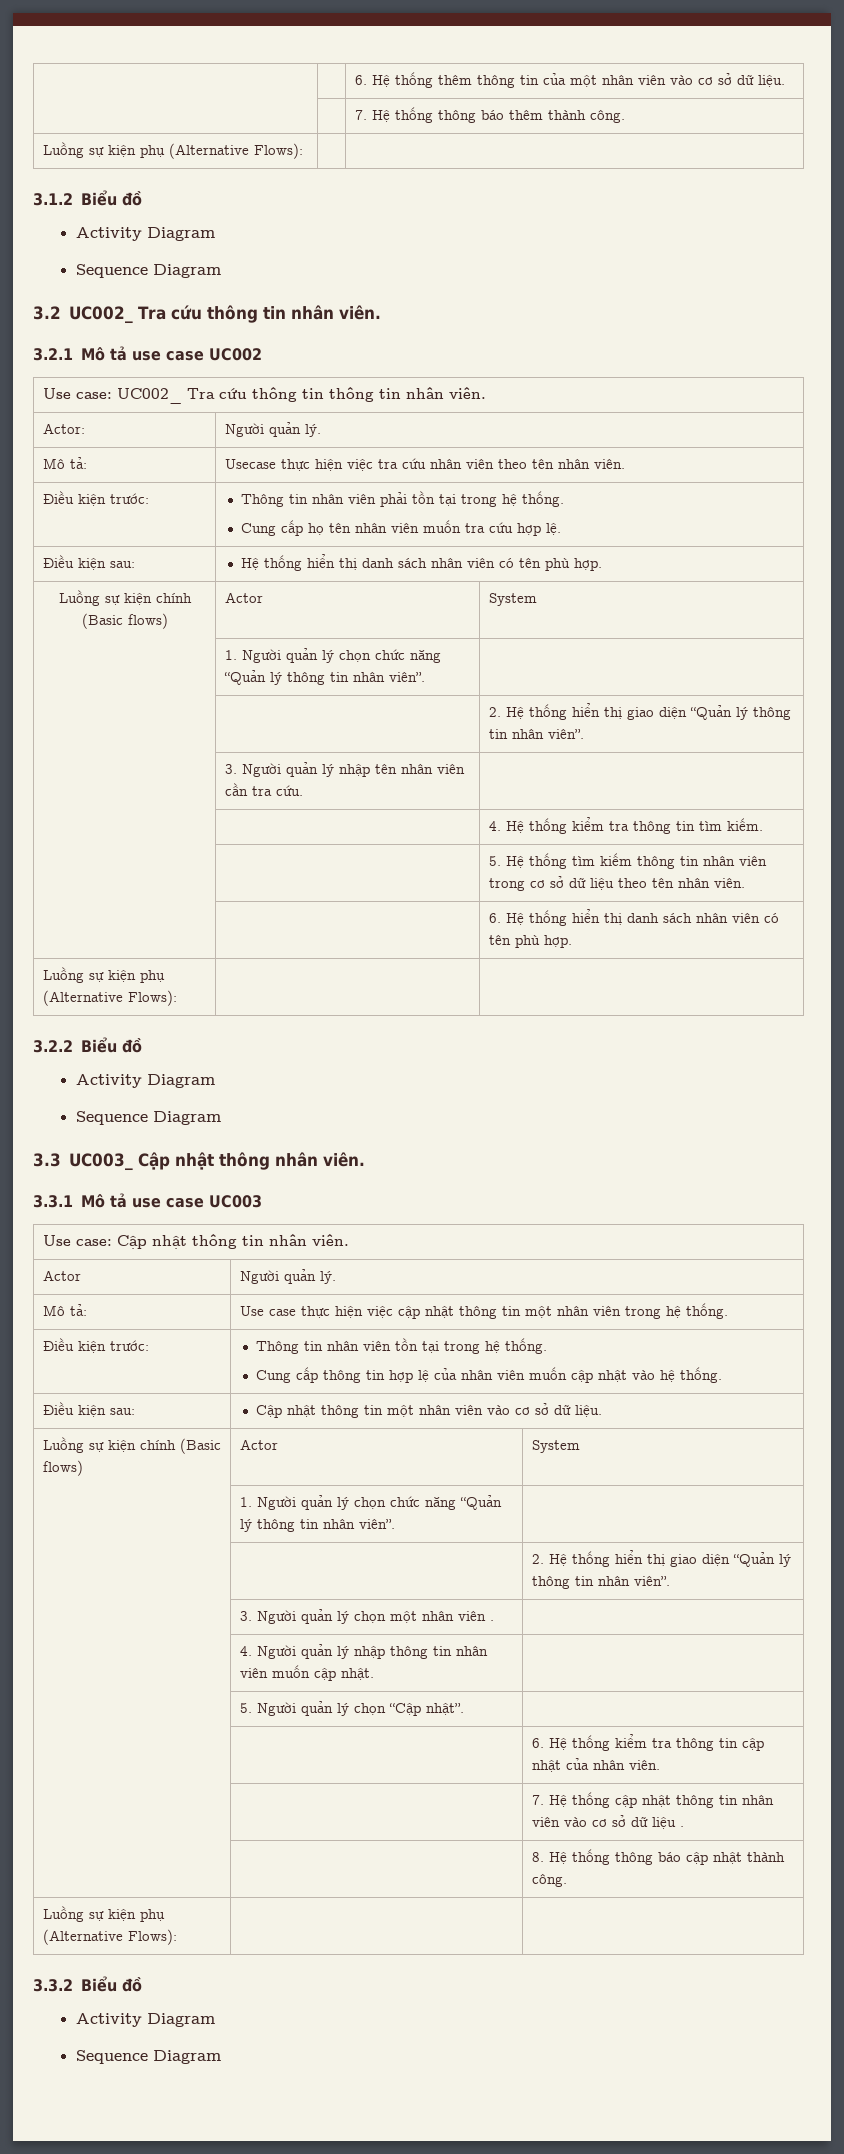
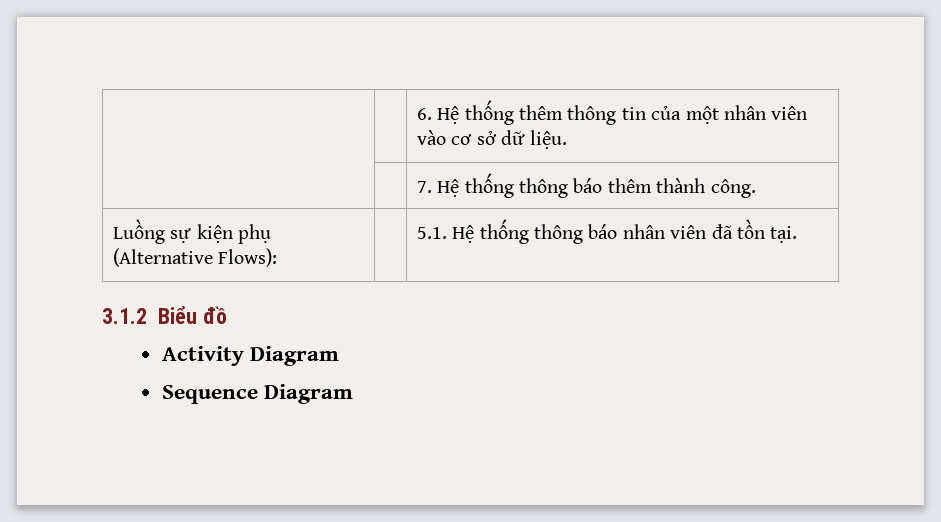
  | | 7. Hệ thống thông báo thêm thành công.
- Luồng sự kiện phụ (Alternative Flows): | |
+ Luồng sự kiện phụ (Alternative Flows): | | 5.1. Hệ thống thông báo nhân viên đã tồn tại.
- 3.2 UC002_ Tra cứu thông tin nhân viên.
- 3.2.1 Mô tả use case UC002
- Use case: UC002_ Tra cứu thông tin thông tin nhân viên.
- Actor: | Người quản lý.
- Mô tả: | Usecase thực hiện việc tra cứu nhân viên theo tên nhân viên.
- Điều kiện trước: | Thông tin nhân viên phải tồn tại trong hệ thống.
- Cung cấp họ tên nhân viên muốn tra cứu hợp lệ.
- Điều kiện sau: | Hệ thống hiển thị danh sách nhân viên có tên phù hợp.
- Luồng sự kiện chính (Basic flows) | Actor | System
- | 1. Người quản lý chọn chức năng “Quản lý thông tin nhân viên”. |
- | | 2. Hệ thống hiển thị giao diện “Quản lý thông tin nhân viên”.
- | 3. Người quản lý nhập tên nhân viên cần tra cứu. |
- | | 4. Hệ thống kiểm tra thông tin tìm kiếm.
- | | 5. Hệ thống tìm kiếm thông tin nhân viên trong cơ sở dữ liệu theo tên nhân viên.
- | | 6. Hệ thống hiển thị danh sách nhân viên có tên phù hợp.
- Luồng sự kiện phụ (Alternative Flows): | |
- 3.2.2 Biểu đồ
- Activity Diagram
- Sequence Diagram
- 3.3 UC003_ Cập nhật thông nhân viên.
- 3.3.1 Mô tả use case UC003
- Use case: Cập nhật thông tin nhân viên.
- Actor | Người quản lý.
- Mô tả: | Use case thực hiện việc cập nhật thông tin một nhân viên trong hệ thống.
- Điều kiện trước: | Thông tin nhân viên tồn tại trong hệ thống.
- Cung cấp thông tin hợp lệ của nhân viên muốn cập nhật vào hệ thống.
- Điều kiện sau: | Cập nhật thông tin một nhân viên vào cơ sở dữ liệu.
- Luồng sự kiện chính (Basic flows) | Actor | System
- | 1. Người quản lý chọn chức năng “Quản lý thông tin nhân viên”. |
- | | 2. Hệ thống hiển thị giao diện “Quản lý thông tin nhân viên”.
- | 3. Người quản lý chọn một nhân viên . |
- | 4. Người quản lý nhập thông tin nhân viên muốn cập nhật. |
- | 5. Người quản lý chọn “Cập nhật”. |
- | | 6. Hệ thống kiểm tra thông tin cập nhật của nhân viên.
- | | 7. Hệ thống cập nhật thông tin nhân viên vào cơ sở dữ liệu .
- | | 8. Hệ thống thông báo cập nhật thành công.
- Luồng sự kiện phụ (Alternative Flows): | |
- 3.3.2 Biểu đồ
- Activity Diagram
- Sequence Diagram

